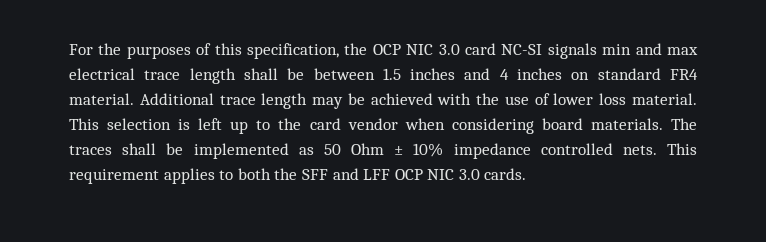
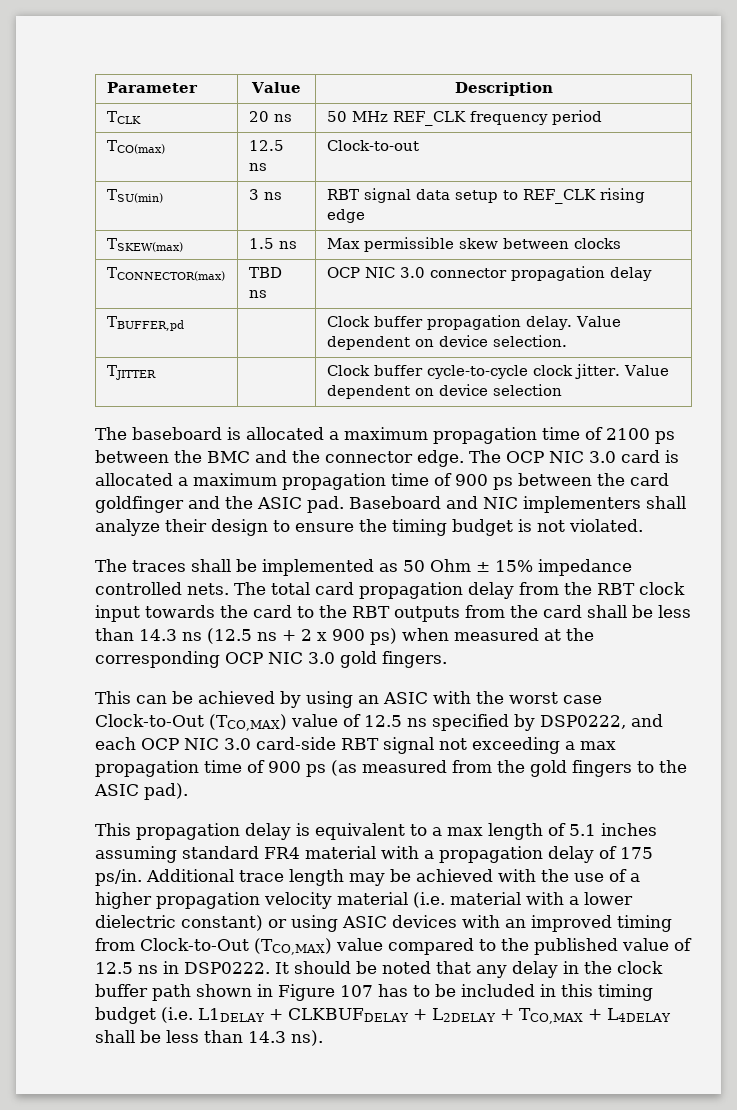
- For the purposes of this specification, the OCP NIC 3.0 card NC-SI signals min and max electrical trace length shall be between 1.5 inches and 4 inches on standard FR4 material.
+ Parameter | Value | Description
+ TCLK | 20 ns | 50 MHz REF_CLK frequency period
+ TCO(max) | 12.5 ns | Clock-to-out
+ TSU(min) | 3 ns | RBT signal data setup to REF_CLK rising edge
+ TSKEW(max) | 1.5 ns | Max permissible skew between clocks
+ TCONNECTOR(max) | TBD ns | OCP NIC 3.0 connector propagation delay
+ TBUFFER,pd | | Clock buffer propagation delay. Value dependent on device selection.
+ TJITTER | | Clock buffer cycle-to-cycle clock jitter. Value dependent on device selection
+ The baseboard is allocated a maximum propagation time of 2100 ps between the BMC and the connector edge. The OCP NIC 3.0 card is allocated a maximum propagation time of 900 ps between the card goldfinger and the ASIC pad. Baseboard and NIC implementers shall analyze their design to ensure the timing budget is not violated.
+ The traces shall be implemented as 50 Ohm ± 15% impedance controlled nets. The total card propagation delay from the RBT clock input towards the card to the RBT outputs from the card shall be less than 14.3 ns (12.5 ns + 2 x 900 ps) when measured at the corresponding OCP NIC 3.0 gold fingers.
+ This can be achieved by using an ASIC with the worst case Clock-to-Out (TCO,MAX) value of 12.5 ns specified by DSP0222, and each OCP NIC 3.0 card-side RBT signal not exceeding a max propagation time of 900 ps (as measured from the gold fingers to the ASIC pad).
+ This propagation delay is equivalent to a max length of 5.1 inches assuming standard FR4 material with a propagation delay of 175 ps/in.
- Additional trace length may be achieved with the use of lower loss material. This selection is left up to the card vendor when considering board materials. The traces shall be implemented as 50 Ohm ± 10% impedance controlled nets. This requirement applies to both the SFF and LFF OCP NIC 3.0 cards.
+ Additional trace length may be achieved with the use of a higher propagation velocity material (i.e. material with a lower dielectric constant) or using ASIC devices with an improved timing from Clock-to-Out (TCO,MAX) value compared to the published value of 12.5 ns in DSP0222. It should be noted that any delay in the clock buffer path shown in Figure 107 has to be included in this timing budget (i.e. L1DELAY + CLKBUFDELAY + L2DELAY + TCO,MAX + L4DELAY shall be less than 14.3 ns).

